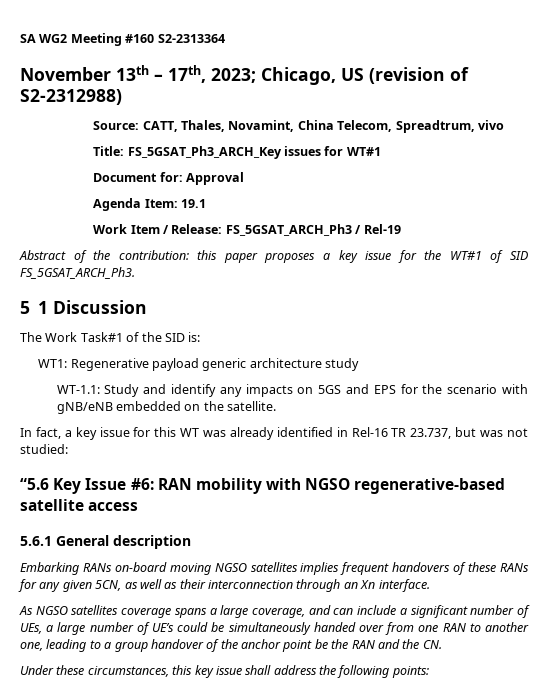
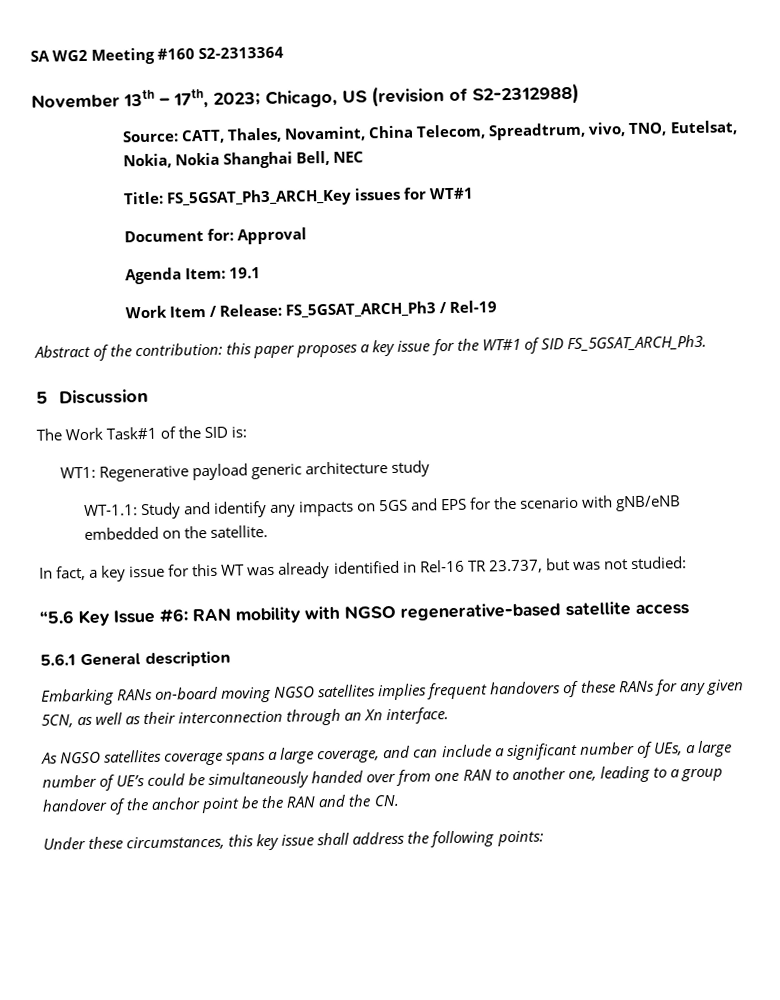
- Source: CATT, Thales, Novamint, China Telecom, Spreadtrum, vivo
+ Source: CATT, Thales, Novamint, China Telecom, Spreadtrum, vivo, TNO, Eutelsat, Nokia, Nokia Shanghai Bell, NEC
- 5 1 Discussion
+ 5 Discussion

